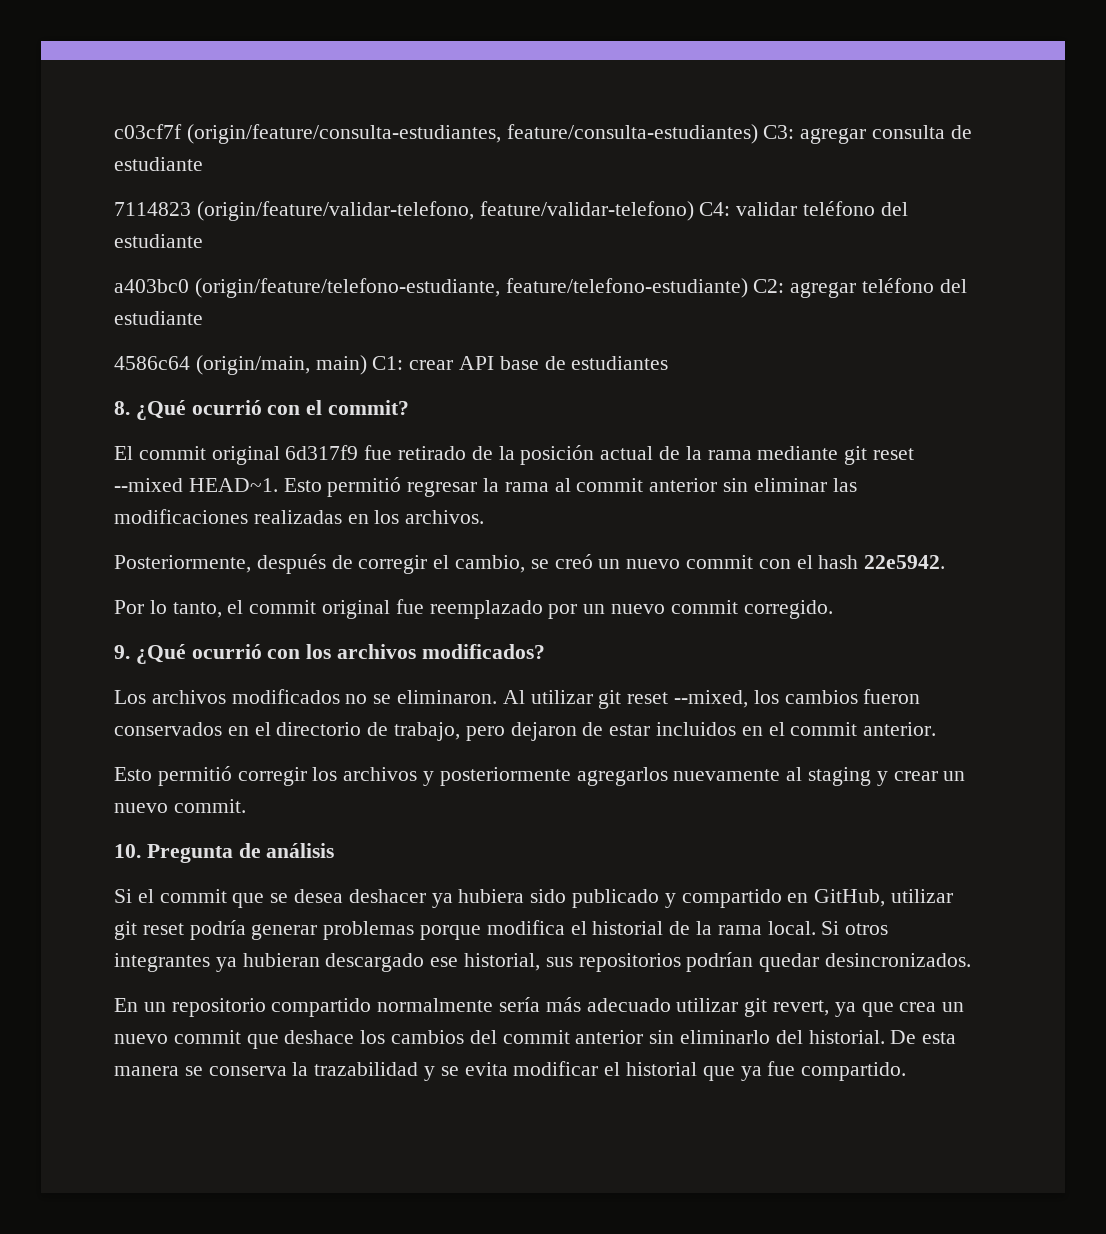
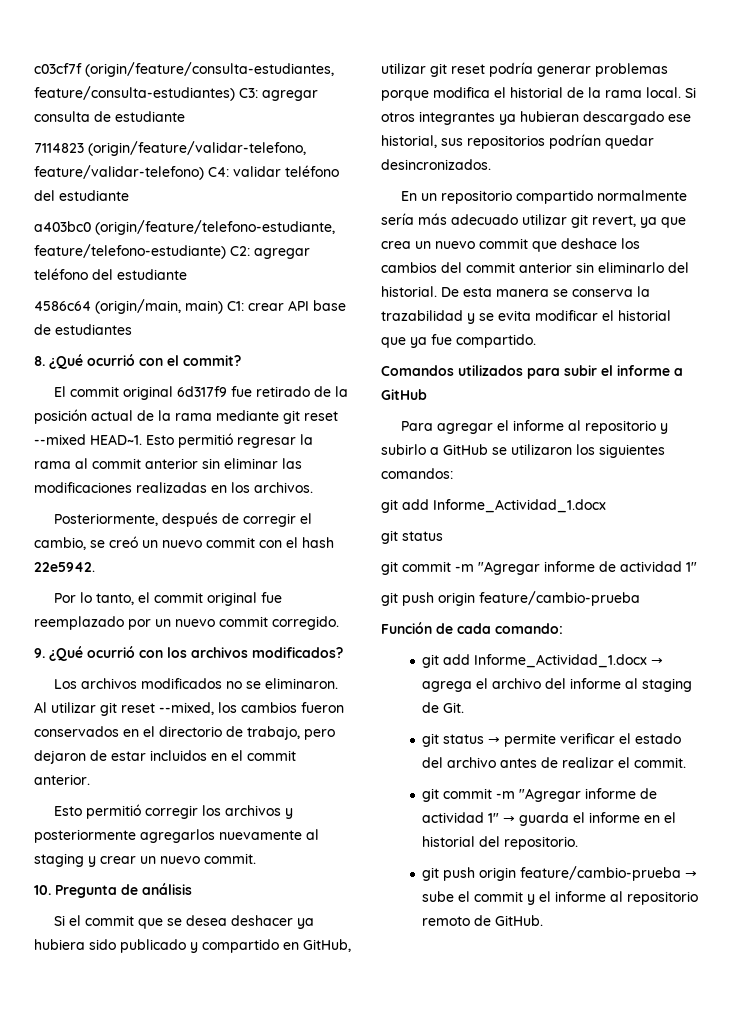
+ Comandos utilizados para subir el informe a GitHub
+ Para agregar el informe al repositorio y subirlo a GitHub se utilizaron los siguientes comandos:
+ git add Informe_Actividad_1.docx
+ git status
+ git commit -m "Agregar informe de actividad 1"
+ git push origin feature/cambio-prueba
+ Función de cada comando:
+ git add Informe_Actividad_1.docx → agrega el archivo del informe al staging de Git.
+ git status → permite verificar el estado del archivo antes de realizar el commit.
+ git commit -m "Agregar informe de actividad 1" → guarda el informe en el historial del repositorio.
+ git push origin feature/cambio-prueba → sube el commit y el informe al repositorio remoto de GitHub.

